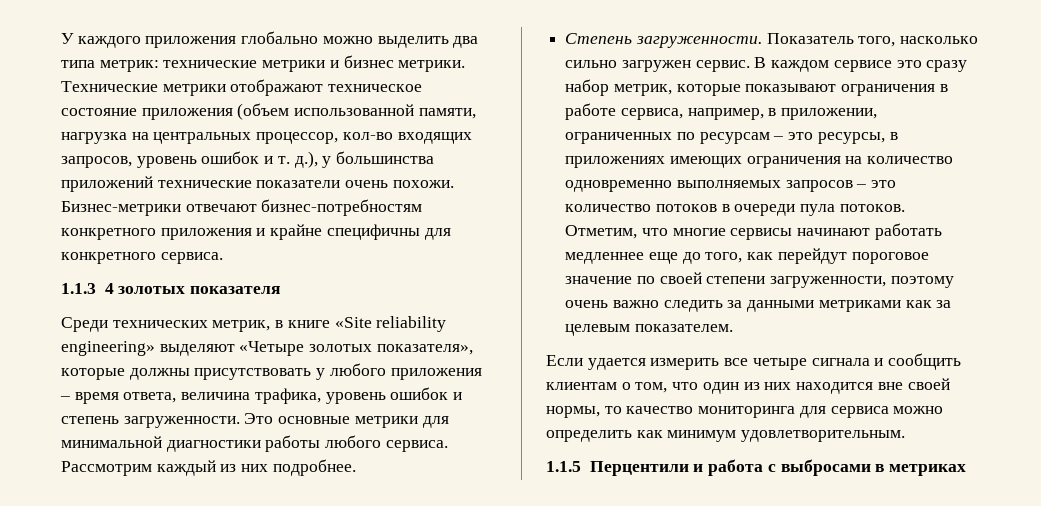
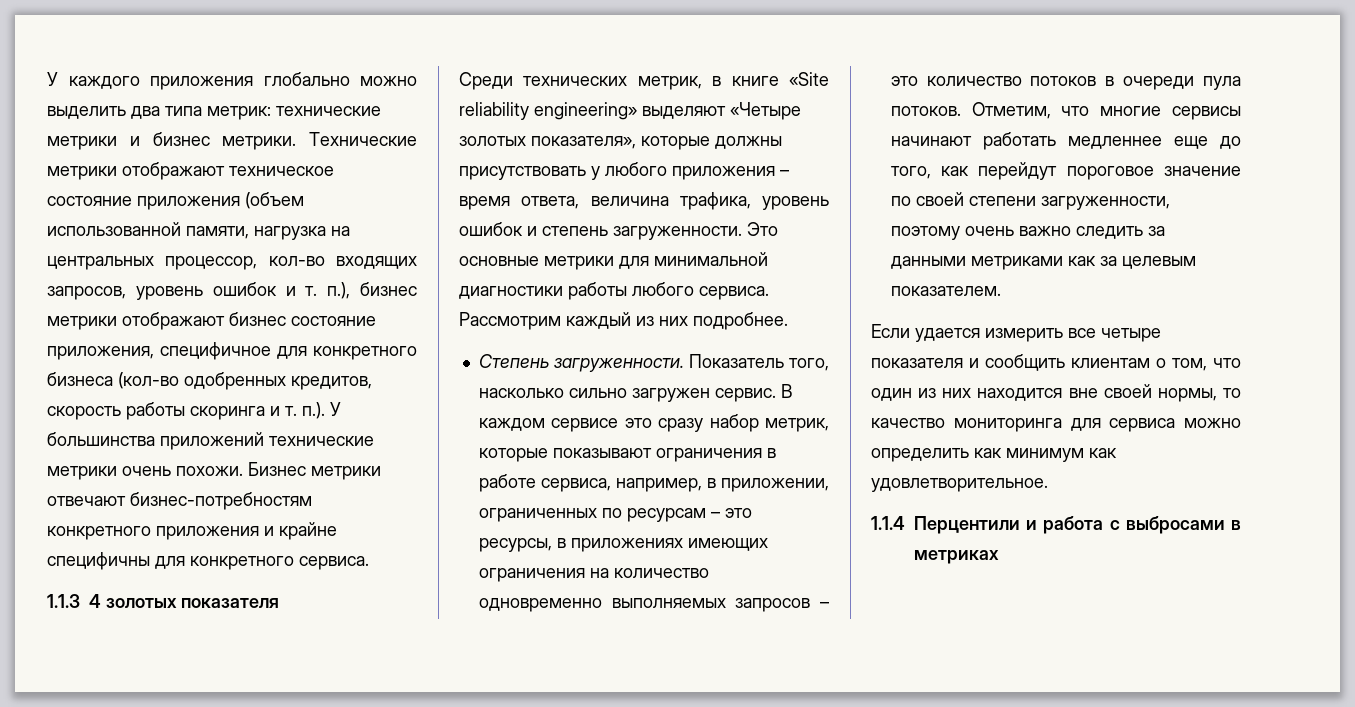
- Технические метрики отображают техническое состояние приложения (объем использованной памяти, нагрузка на центральных процессор, кол-во входящих запросов, уровень ошибок и т. д.), у большинства приложений технические показатели очень похожи.
+ Технические метрики отображают техническое состояние приложения (объем использованной памяти, нагрузка на центральных процессор, кол-во входящих запросов, уровень ошибок и т. п.), бизнес метрики отображают бизнес состояние приложения, специфичное для конкретного бизнеса (кол-во одобренных кредитов, скорость работы скоринга и т. п.). У большинства приложений технические метрики очень похожи.
- Бизнес-метрики отвечают бизнес-потребностям конкретного приложения и крайне специфичны для конкретного сервиса.
+ Бизнес метрики отвечают бизнес-потребностям конкретного приложения и крайне специфичны для конкретного сервиса.
- Если удается измерить все четыре сигнала и сообщить клиентам о том, что один из них находится вне своей нормы, то качество мониторинга для сервиса можно определить как минимум удовлетворительным.
- 1.1.5 Перцентили и работа с выбросами в метриках
+ Если удается измерить все четыре показателя и сообщить клиентам о том, что один из них находится вне своей нормы, то качество мониторинга для сервиса можно определить как минимум как удовлетворительное.
+ 1.1.4 Перцентили и работа с выбросами в метриках

